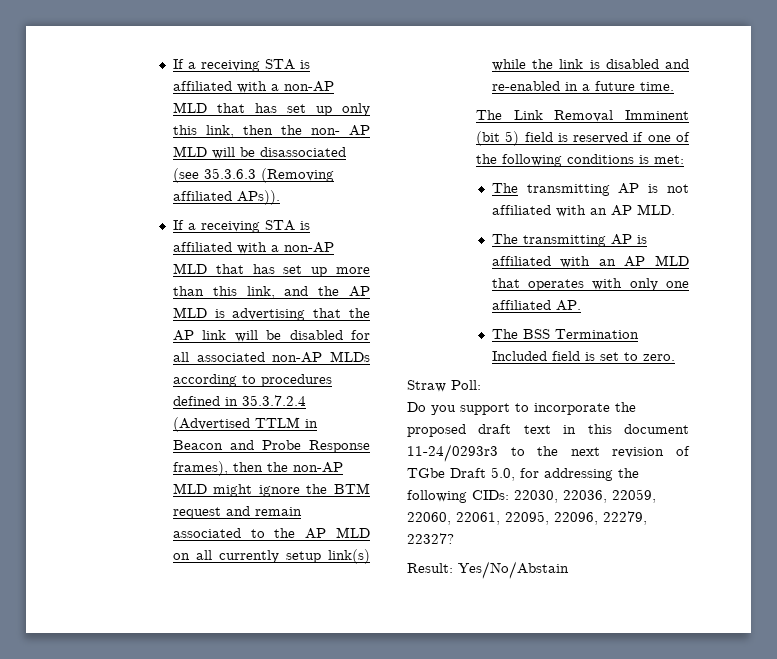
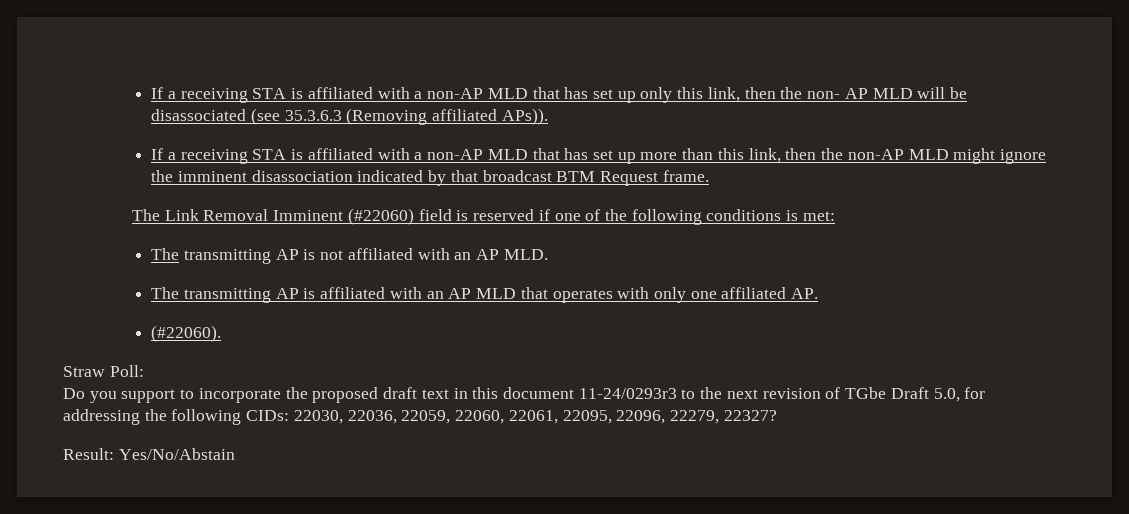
- If a receiving STA is affiliated with a non-AP MLD that has set up more than this link, and the AP MLD is advertising that the AP link will be disabled for all associated non-AP MLDs according to procedures defined in 35.3.7.2.4 (Advertised TTLM in Beacon and Probe Response frames), then the non-AP MLD might ignore the BTM request and remain associated to the AP MLD on all currently setup link(s) while the link is disabled and re-enabled in a future time.
+ If a receiving STA is affiliated with a non-AP MLD that has set up more than this link, then the non-AP MLD might ignore the imminent disassociation indicated by that broadcast BTM Request frame.
- The Link Removal Imminent (bit 5) field is reserved if one of the following conditions is met:
+ The Link Removal Imminent (#22060) field is reserved if one of the following conditions is met:
- The BSS Termination Included field is set to zero.
+ (#22060).

